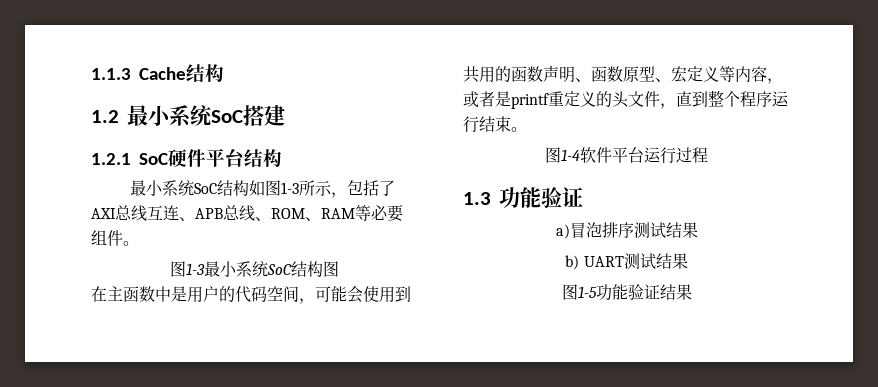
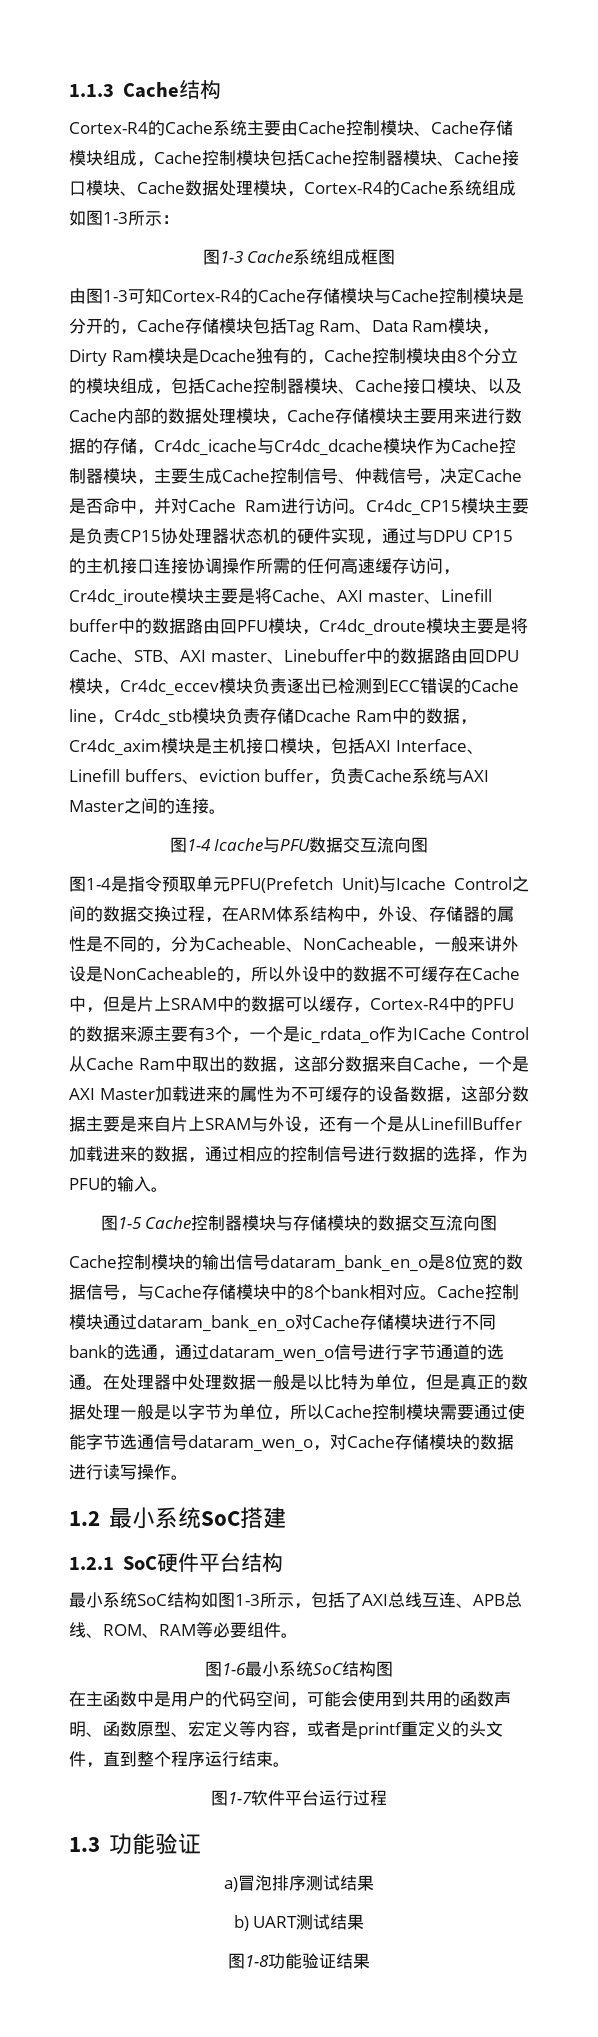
+ Cortex-R4的Cache系统主要由Cache控制模块、Cache存储模块组成，Cache控制模块包括Cache控制器模块、Cache接口模块、Cache数据处理模块，Cortex-R4的Cache系统组成如图1-3所示：
+ 图1-3 Cache系统组成框图
+ 由图1-3可知Cortex-R4的Cache存储模块与Cache控制模块是分开的，Cache存储模块包括Tag Ram、Data Ram模块，Dirty Ram模块是Dcache独有的，Cache控制模块由8个分立的模块组成，包括Cache控制器模块、Cache接口模块、以及Cache内部的数据处理模块，Cache存储模块主要用来进行数据的存储，Cr4dc_icache与Cr4dc_dcache模块作为Cache控制器模块，主要生成Cache控制信号、仲裁信号，决定Cache是否命中，并对Cache Ram进行访问。Cr4dc_CP15模块主要是负责CP15协处理器状态机的硬件实现，通过与DPU CP15的主机接口连接协调操作所需的任何高速缓存访问，Cr4dc_iroute模块主要是将Cache、AXI master、Linefill buffer中的数据路由回PFU模块，Cr4dc_droute模块主要是将Cache、STB、AXI master、Linebuffer中的数据路由回DPU模块，Cr4dc_eccev模块负责逐出已检测到ECC错误的Cache line，Cr4dc_stb模块负责存储Dcache Ram中的数据，Cr4dc_axim模块是主机接口模块，包括AXI Interface、Linefill buffers、eviction buffer，负责Cache系统与AXI Master之间的连接。
+ 图1-4 Icache与PFU数据交互流向图
+ 图1-4是指令预取单元PFU(Prefetch Unit)与Icache Control之间的数据交换过程，在ARM体系结构中，外设、存储器的属性是不同的，分为Cacheable、NonCacheable，一般来讲外设是NonCacheable的，所以外设中的数据不可缓存在Cache中，但是片上SRAM中的数据可以缓存，Cortex-R4中的PFU的数据来源主要有3个，一个是ic_rdata_o作为ICache Control从Cache Ram中取出的数据，这部分数据来自Cache，一个是AXI Master加载进来的属性为不可缓存的设备数据，这部分数据主要是来自片上SRAM与外设，还有一个是从LinefillBuffer加载进来的数据，通过相应的控制信号进行数据的选择，作为PFU的输入。
+ 图1-5 Cache控制器模块与存储模块的数据交互流向图
+ Cache控制模块的输出信号dataram_bank_en_o是8位宽的数据信号，与Cache存储模块中的8个bank相对应。Cache控制模块通过dataram_bank_en_o对Cache存储模块进行不同bank的选通，通过dataram_wen_o信号进行字节通道的选通。在处理器中处理数据一般是以比特为单位，但是真正的数据处理一般是以字节为单位，所以Cache控制模块需要通过使能字节选通信号dataram_wen_o，对Cache存储模块的数据进行读写操作。
- 图1-3最小系统SoC结构图
+ 图1-6最小系统SoC结构图
- 图1-4软件平台运行过程
+ 图1-7软件平台运行过程
- 图1-5功能验证结果
+ 图1-8功能验证结果

